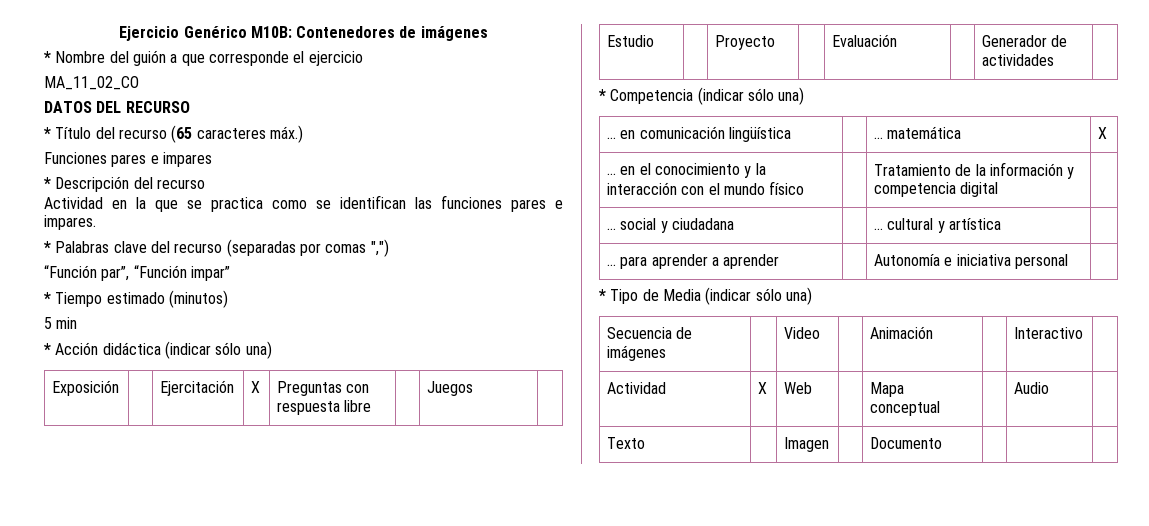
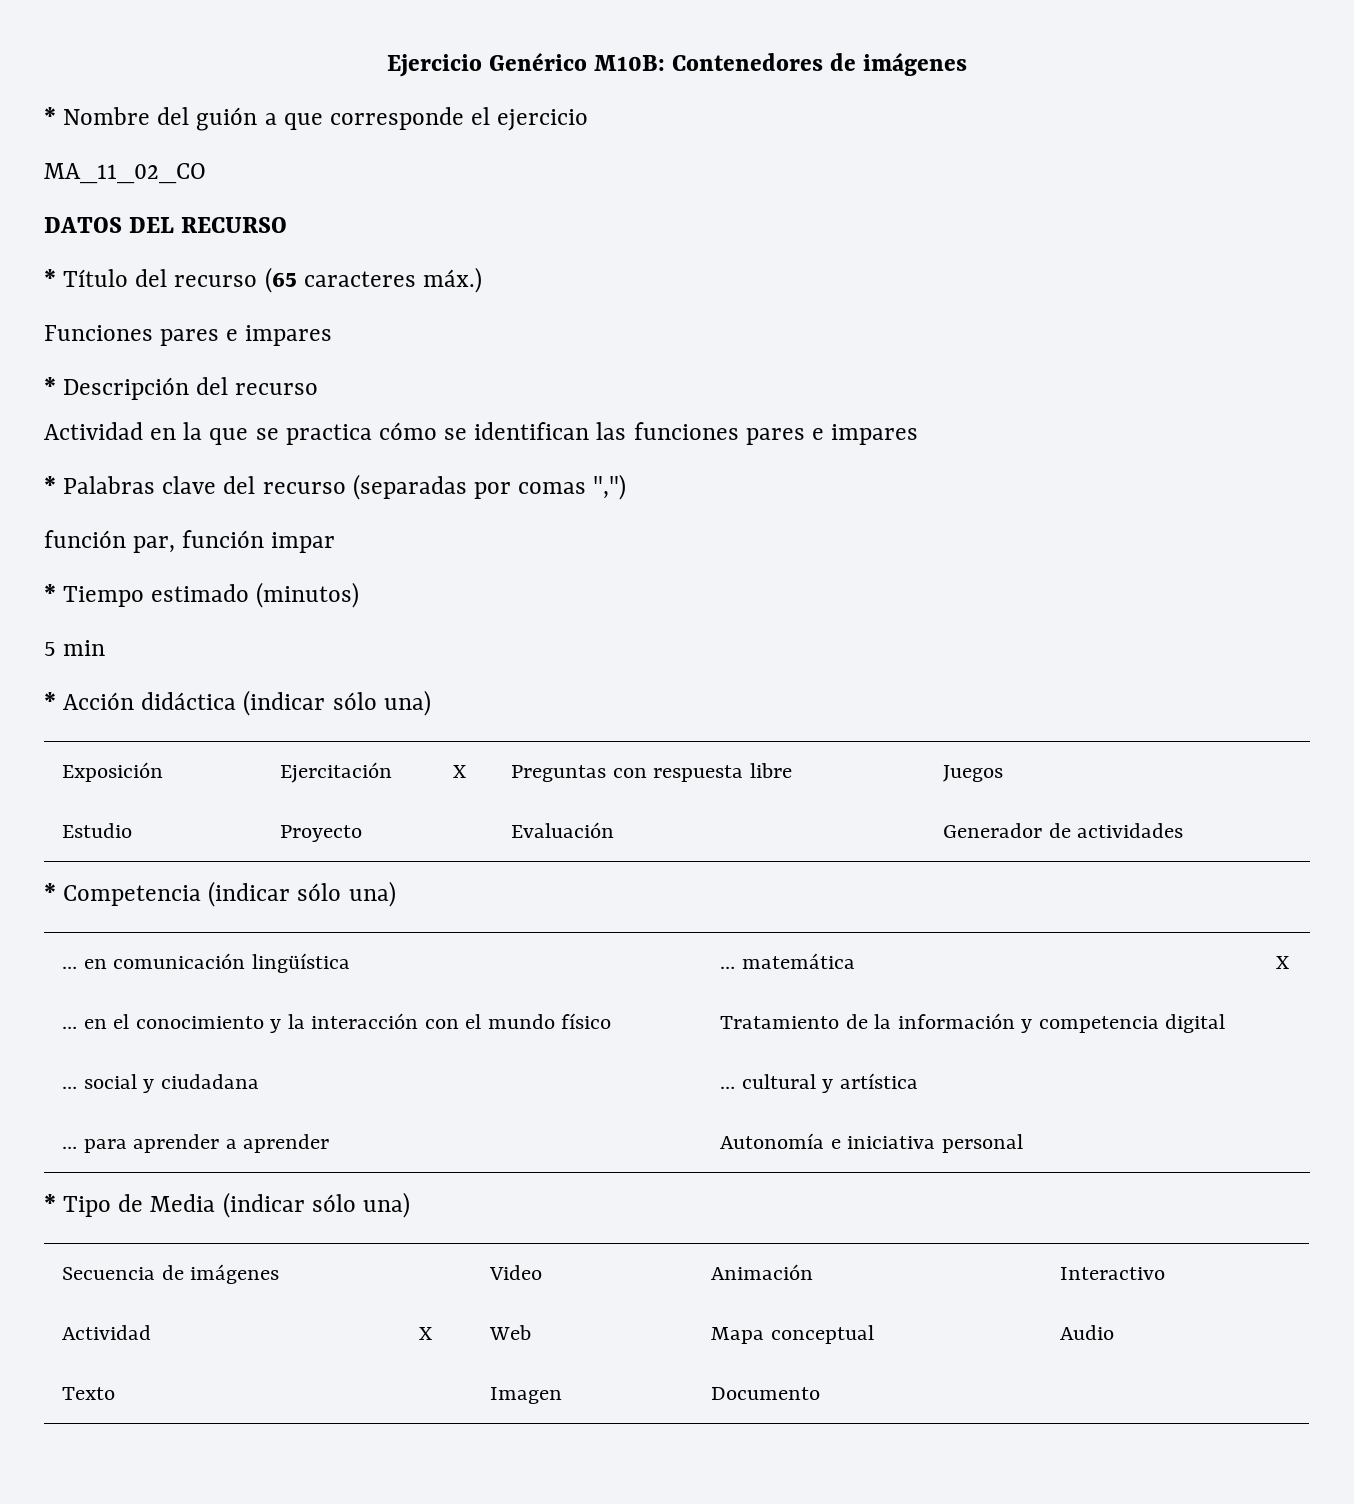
- Actividad en la que se practica como se identifican las funciones pares e impares.
+ Actividad en la que se practica cómo se identifican las funciones pares e impares
- “Función par”, “Función impar”
+ función par, función impar

